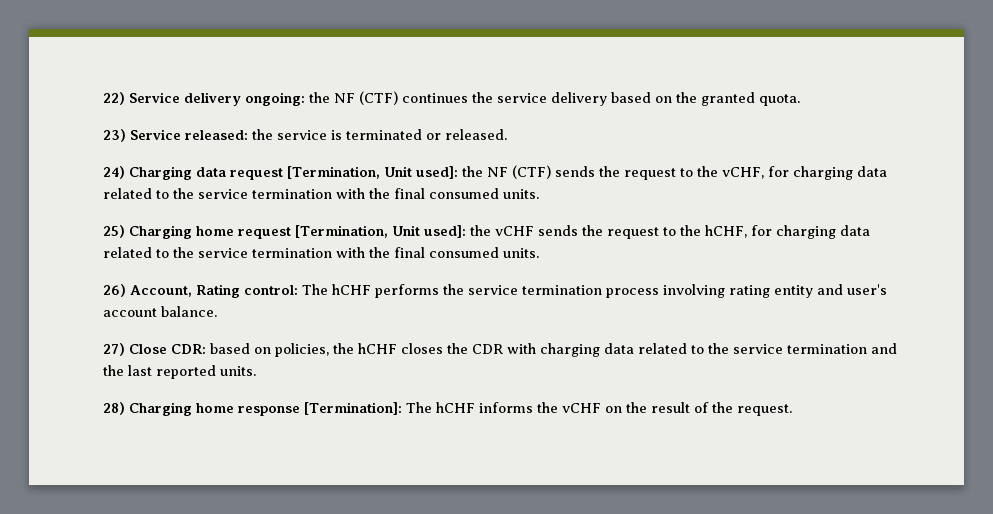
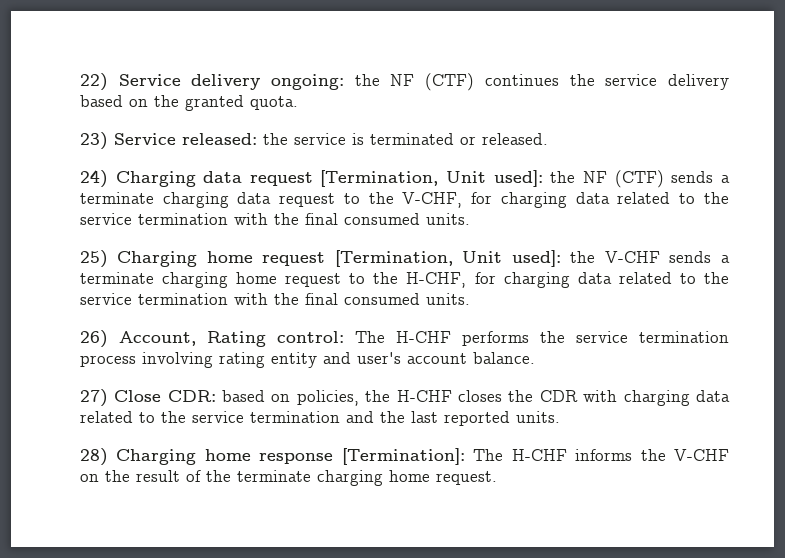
- 24) Charging data request [Termination, Unit used]: the NF (CTF) sends the request to the vCHF, for charging data related to the service termination with the final consumed units.
+ 24) Charging data request [Termination, Unit used]: the NF (CTF) sends a terminate charging data request to the V-CHF, for charging data related to the service termination with the final consumed units.
- 25) Charging home request [Termination, Unit used]: the vCHF sends the request to the hCHF, for charging data related to the service termination with the final consumed units.
+ 25) Charging home request [Termination, Unit used]: the V-CHF sends a terminate charging home request to the H-CHF, for charging data related to the service termination with the final consumed units.
- 26) Account, Rating control: The hCHF performs the service termination process involving rating entity and user's account balance.
+ 26) Account, Rating control: The H-CHF performs the service termination process involving rating entity and user's account balance.
- 27) Close CDR: based on policies, the hCHF closes the CDR with charging data related to the service termination and the last reported units.
+ 27) Close CDR: based on policies, the H-CHF closes the CDR with charging data related to the service termination and the last reported units.
- 28) Charging home response [Termination]: The hCHF informs the vCHF on the result of the request.
+ 28) Charging home response [Termination]: The H-CHF informs the V-CHF on the result of the terminate charging home request.

